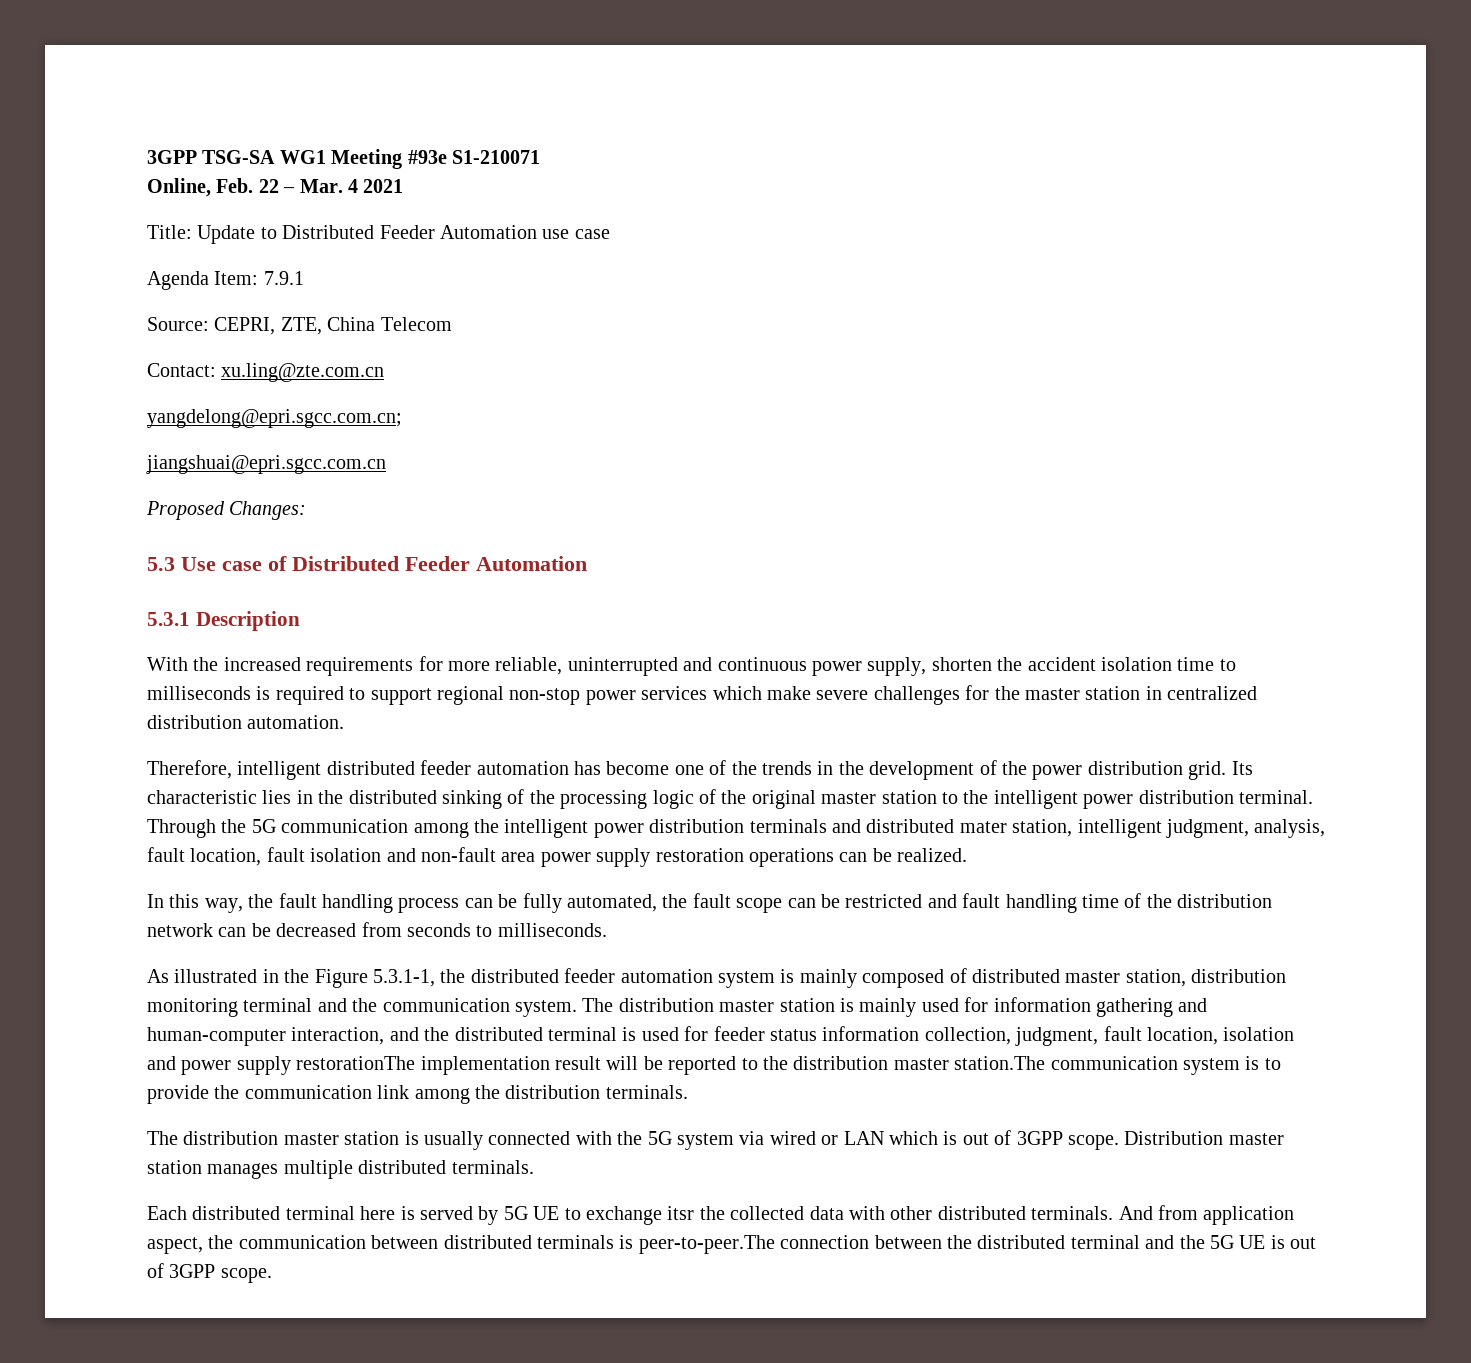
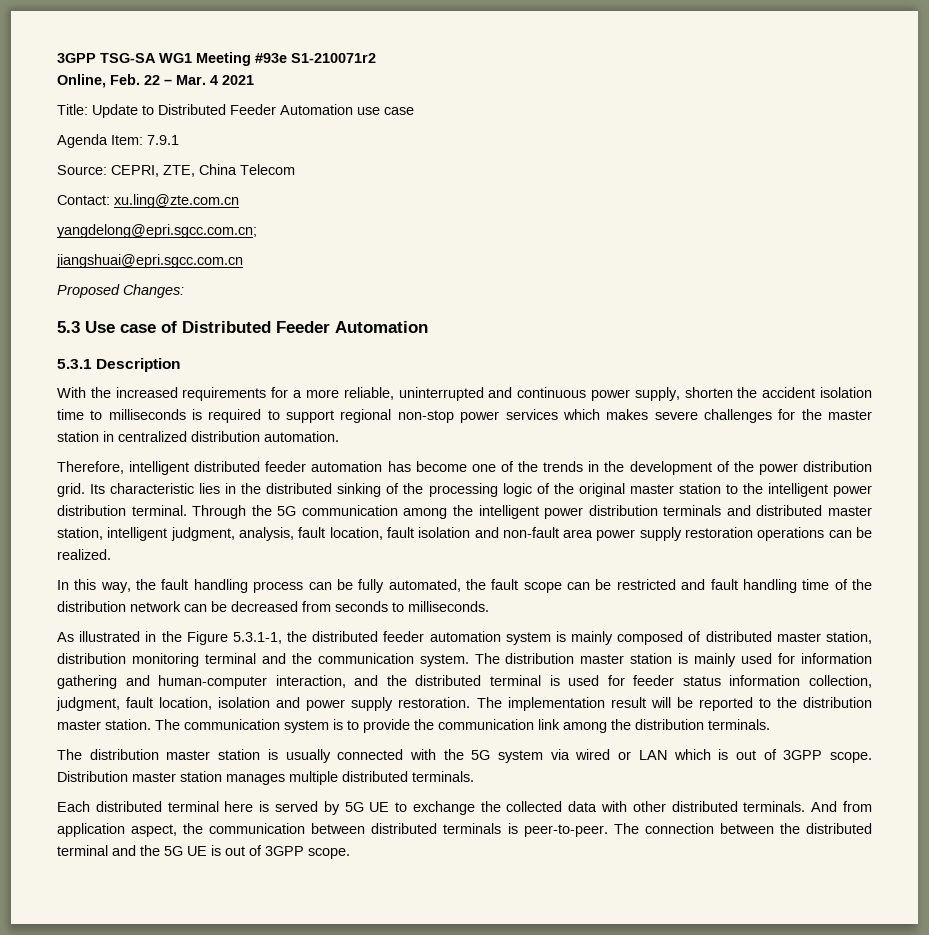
- 3GPP TSG-SA WG1 Meeting #93e S1-210071
+ 3GPP TSG-SA WG1 Meeting #93e S1-210071r2
- With the increased requirements for more reliable, uninterrupted and continuous power supply, shorten the accident isolation time to milliseconds is required to support regional non-stop power services which make severe challenges for the master station in centralized distribution automation.
+ With the increased requirements for a more reliable, uninterrupted and continuous power supply, shorten the accident isolation time to milliseconds is required to support regional non-stop power services which makes severe challenges for the master station in centralized distribution automation.
- Through the 5G communication among the intelligent power distribution terminals and distributed mater station, intelligent judgment, analysis, fault location, fault isolation and non-fault area power supply restoration operations can be realized.
+ Through the 5G communication among the intelligent power distribution terminals and distributed master station, intelligent judgment, analysis, fault location, fault isolation and non-fault area power supply restoration operations can be realized.
- The distribution master station is mainly used for information gathering and human-computer interaction, and the distributed terminal is used for feeder status information collection, judgment, fault location, isolation and power supply restorationThe implementation result will be reported to the distribution master station.The communication system is to provide the communication link among the distribution terminals.
+ The distribution master station is mainly used for information gathering and human-computer interaction, and the distributed terminal is used for feeder status information collection, judgment, fault location, isolation and power supply restoration. The implementation result will be reported to the distribution master station. The communication system is to provide the communication link among the distribution terminals.
- Each distributed terminal here is served by 5G UE to exchange itsr the collected data with other distributed terminals.
+ Each distributed terminal here is served by 5G UE to exchange the collected data with other distributed terminals.
- And from application aspect, the communication between distributed terminals is peer-to-peer.The connection between the distributed terminal and the 5G UE is out of 3GPP scope.
+ And from application aspect, the communication between distributed terminals is peer-to-peer. The connection between the distributed terminal and the 5G UE is out of 3GPP scope.

